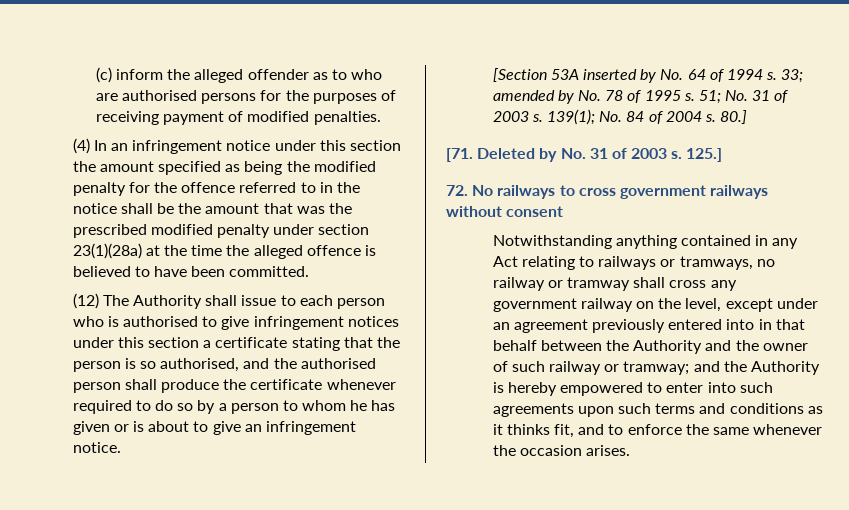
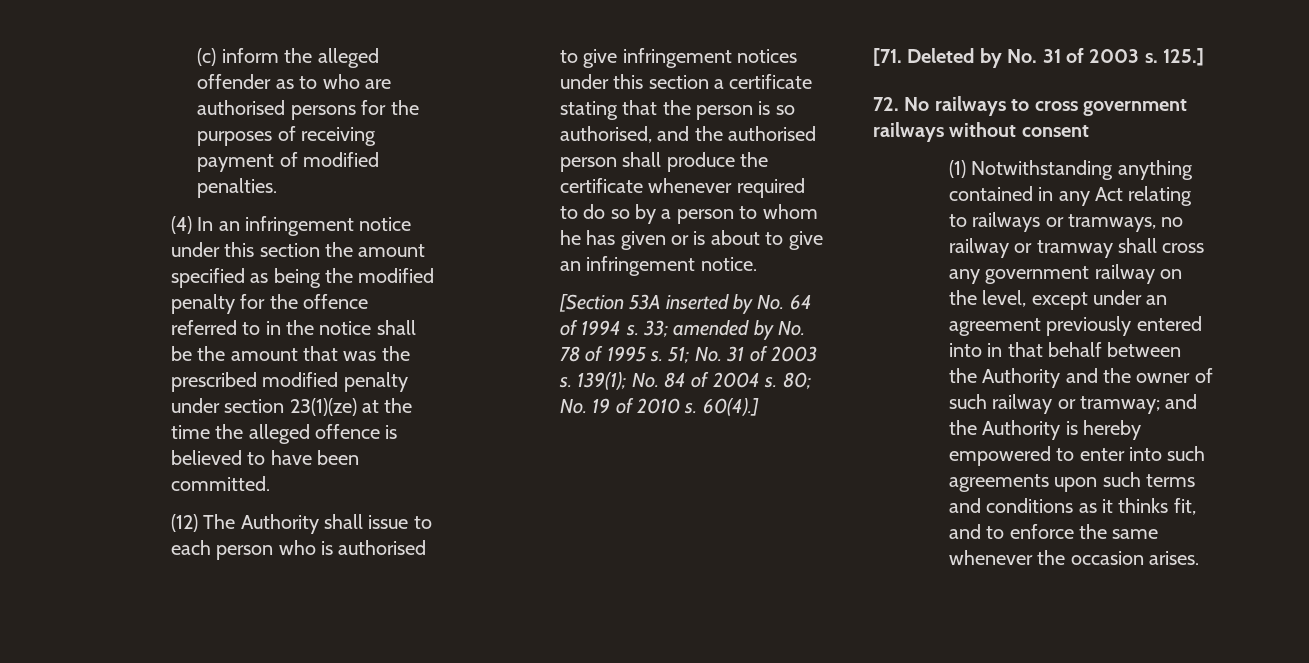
- (4) In an infringement notice under this section the amount specified as being the modified penalty for the offence referred to in the notice shall be the amount that was the prescribed modified penalty under section 23(1)(28a) at the time the alleged offence is believed to have been committed.
+ (4) In an infringement notice under this section the amount specified as being the modified penalty for the offence referred to in the notice shall be the amount that was the prescribed modified penalty under section 23(1)(ze) at the time the alleged offence is believed to have been committed.
- 80.]
+ 80; No. 19 of 2010 s. 60(4).]
- Notwithstanding anything contained in any Act relating to railways or tramways, no railway or tramway shall cross any government railway on the level, except under an agreement previously entered into in that behalf between the Authority and the owner of such railway or tramway;
+ (1) Notwithstanding anything contained in any Act relating to railways or tramways, no railway or tramway shall cross any government railway on the level, except under an agreement previously entered into in that behalf between the Authority and the owner of such railway or tramway;

